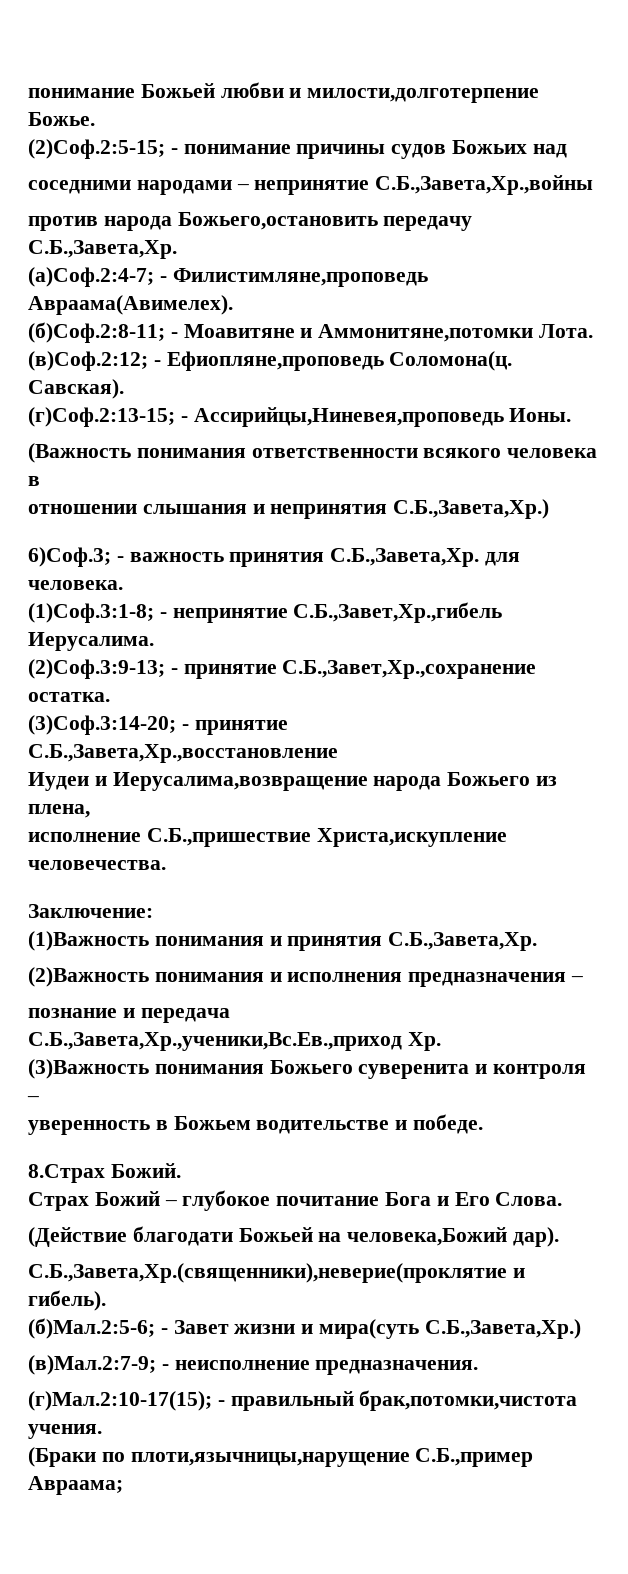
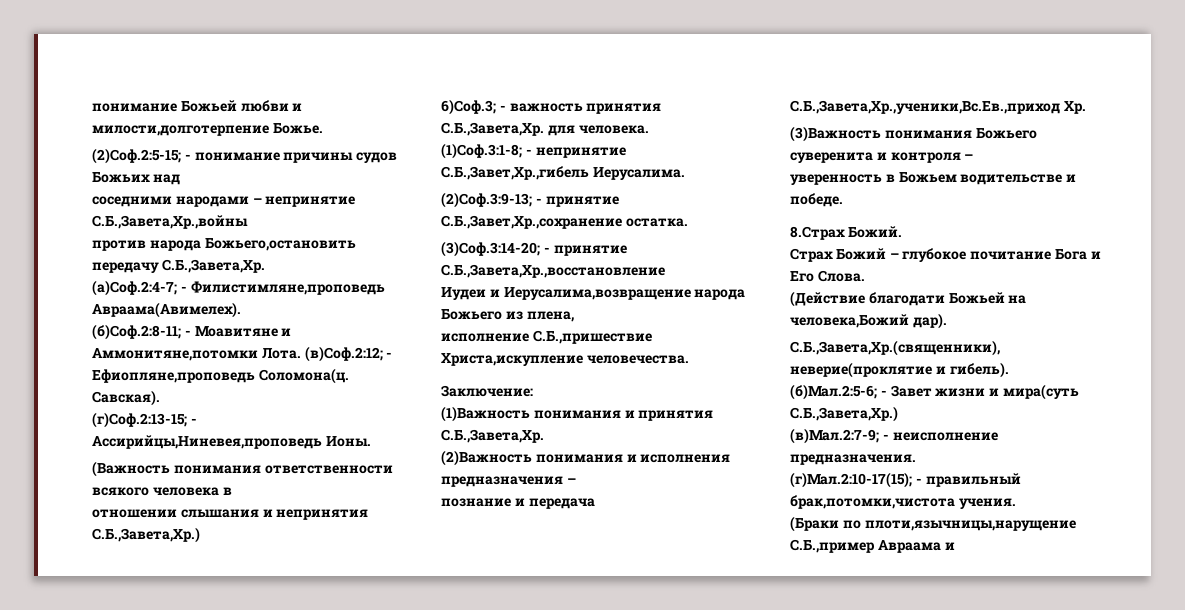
- (Браки по плоти,язычницы,нарущение С.Б.,пример Авраама;
+ (Браки по плоти,язычницы,нарущение С.Б.,пример Авраама и

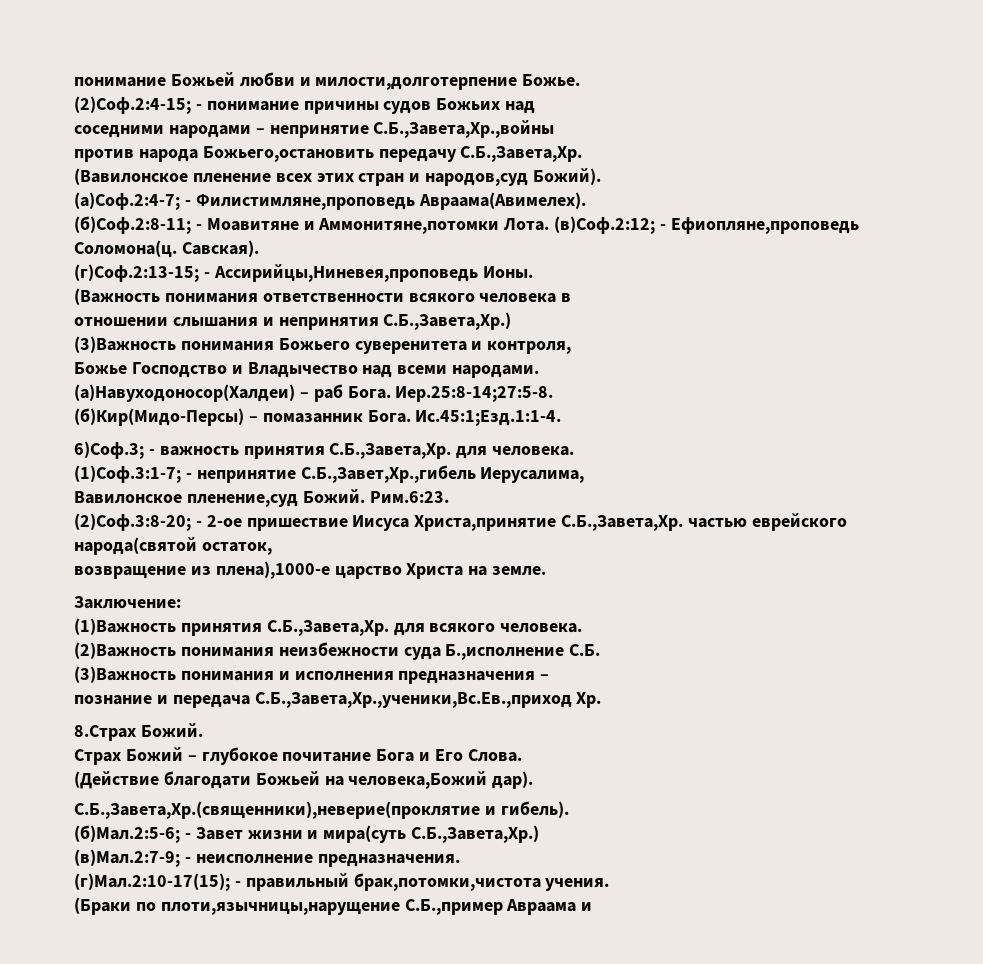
- (2)Соф.2:5-15; - понимание причины судов Божьих над
+ (2)Соф.2:4-15; - понимание причины судов Божьих над
+ (Вавилонское пленение всех этих стран и народов,суд Божий).
+ (3)Важность понимания Божьего суверенитета и контроля,
+ Божье Господство и Владычество над всеми народами.
+ (а)Навуходоносор(Халдеи) – раб Бога. Иер.25:8-14;27:5-8.
+ (б)Кир(Мидо-Персы) – помазанник Бога. Ис.45:1;Езд.1:1-4.
- (1)Соф.3:1-8; - непринятие С.Б.,Завет,Хр.,гибель Иерусалима.
- (2)Соф.3:9-13; - принятие С.Б.,Завет,Хр.,сохранение остатка.
- (3)Соф.3:14-20; - принятие С.Б.,Завета,Хр.,восстановление
- Иудеи и Иерусалима,возвращение народа Божьего из плена,
- исполнение С.Б.,пришествие Христа,искупление человечества.
+ (1)Соф.3:1-7; - непринятие С.Б.,Завет,Хр.,гибель Иерусалима,
+ Вавилонское пленение,суд Божий. Рим.6:23.
+ (2)Соф.3:8-20; - 2-ое пришествие Иисуса Христа,принятие С.Б.,Завета,Хр. частью еврейского народа(святой остаток,
+ возвращение из плена),1000-е царство Христа на земле.
- (1)Важность понимания и принятия С.Б.,Завета,Хр.
+ (1)Важность принятия С.Б.,Завета,Хр. для всякого человека.
- (2)Важность понимания и исполнения предназначения –
+ (2)Важность понимания неизбежности суда Б.,исполнение С.Б.
+ (3)Важность понимания и исполнения предназначения –
- (3)Важность понимания Божьего суверенита и контроля –
- уверенность в Божьем водительстве и победе.

